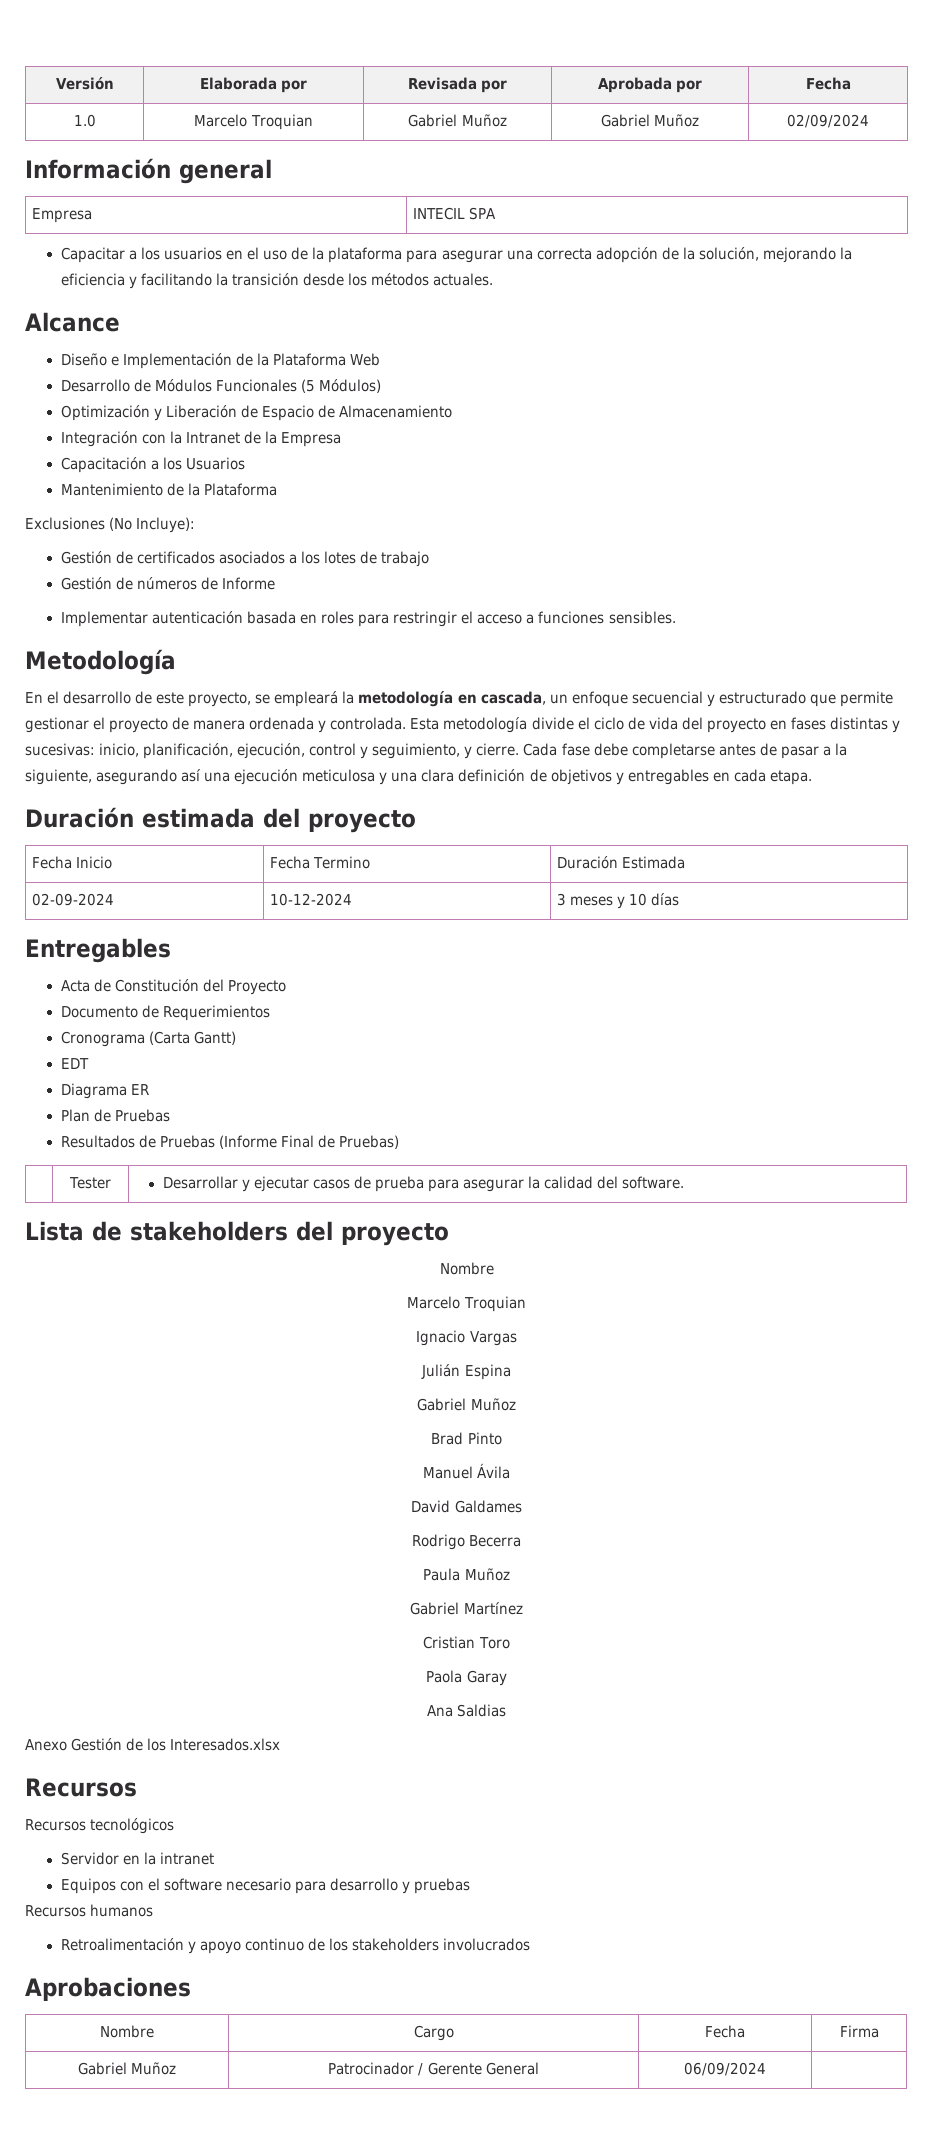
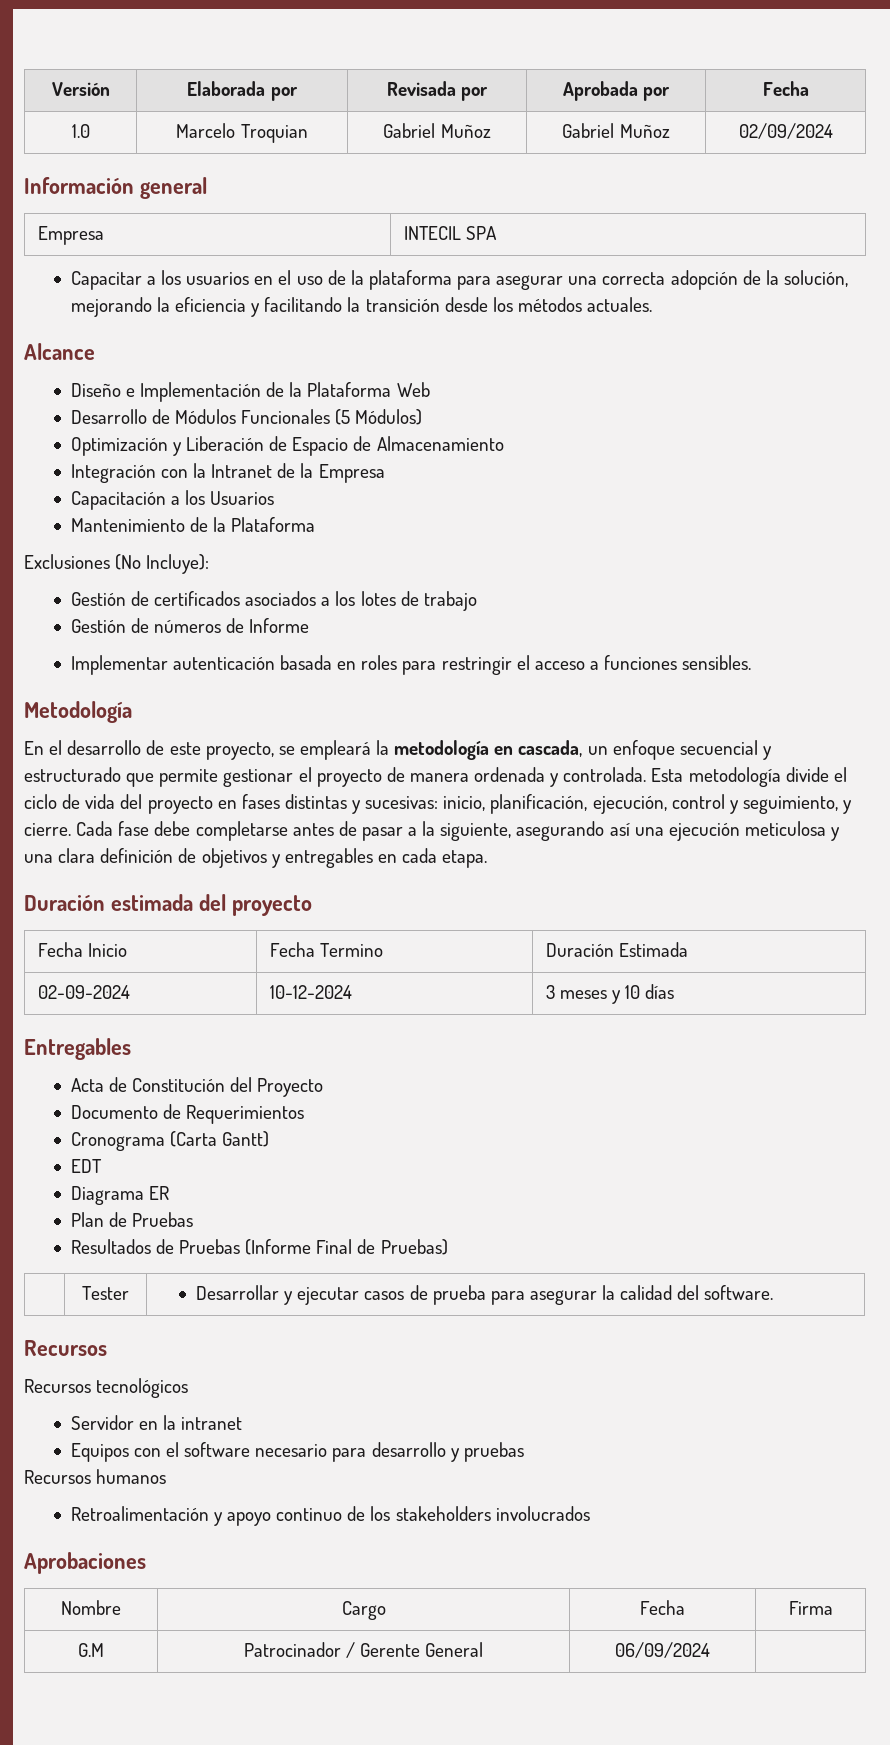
- Lista de stakeholders del proyecto
- Nombre
- Marcelo Troquian
- Ignacio Vargas
- Julián Espina
- Gabriel Muñoz
- Brad Pinto
- Manuel Ávila
- David Galdames
- Rodrigo Becerra
- Paula Muñoz
- Gabriel Martínez
- Cristian Toro
- Paola Garay
- Ana Saldias
- Anexo Gestión de los Interesados.xlsx
- Gabriel Muñoz | Patrocinador / Gerente General | 06/09/2024 |
+ G.M | Patrocinador / Gerente General | 06/09/2024 |

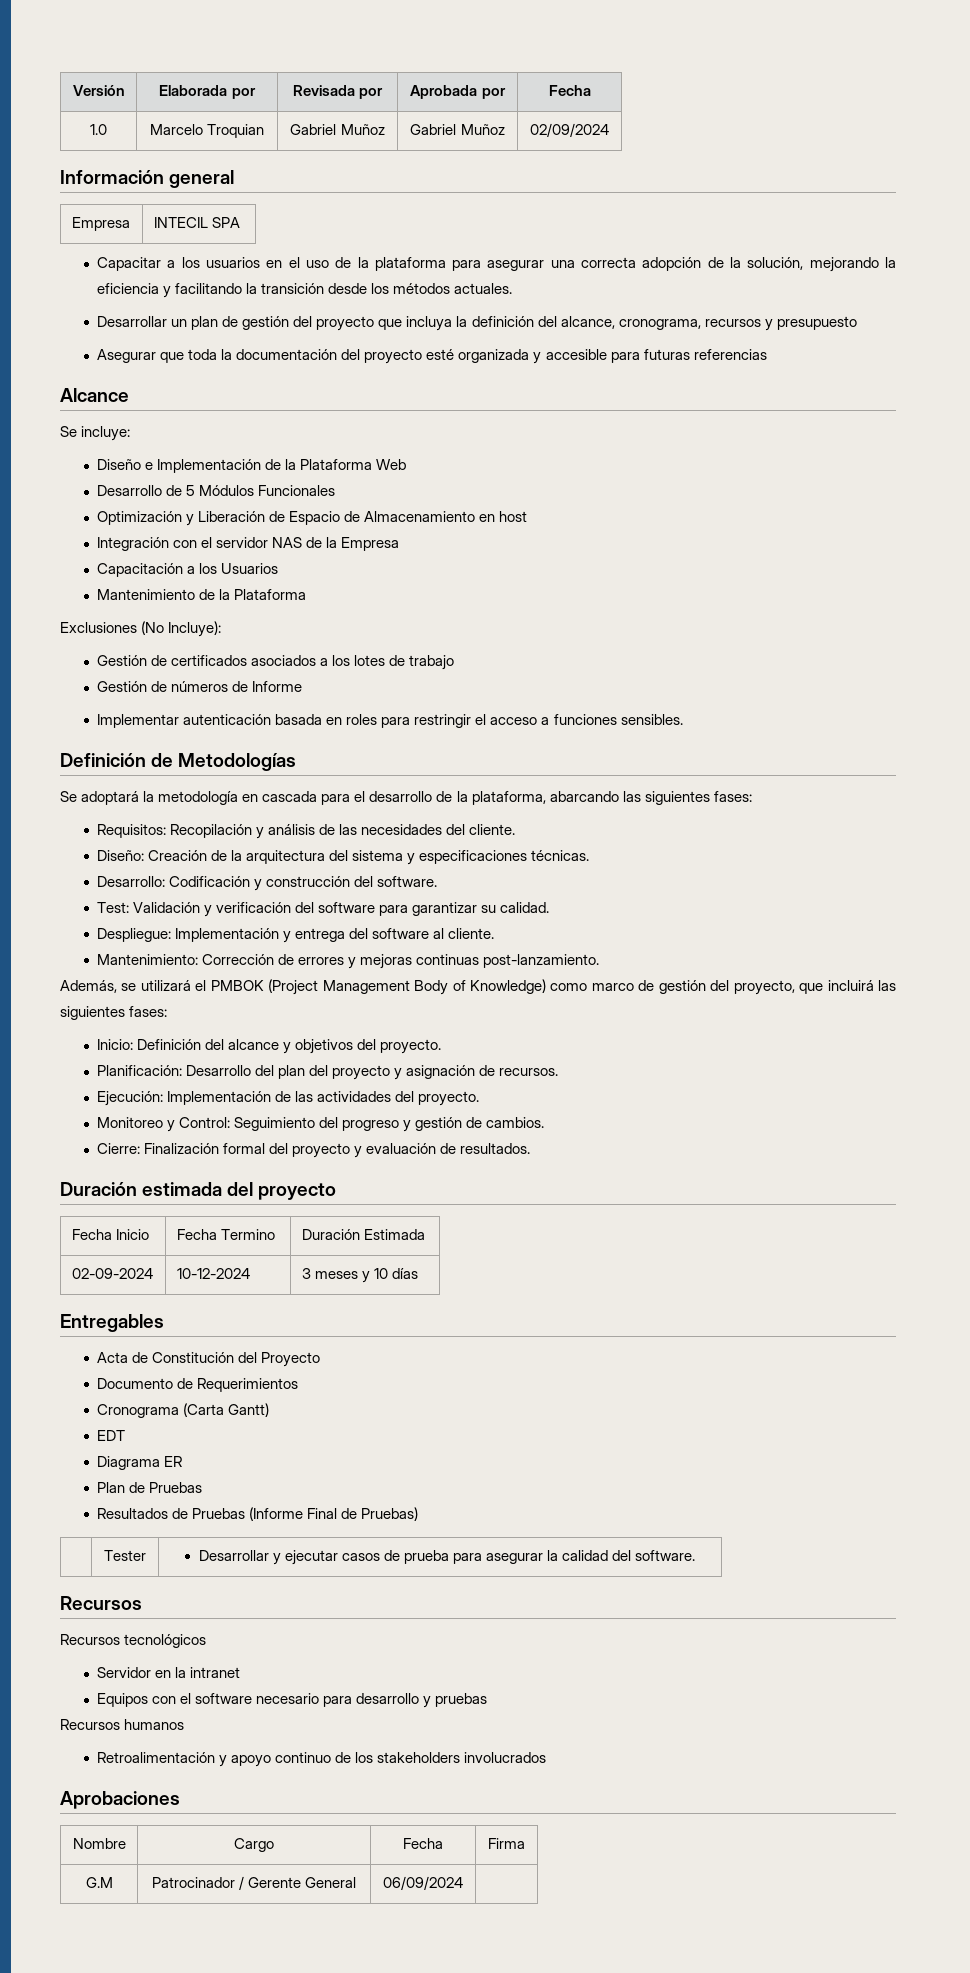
+ Desarrollar un plan de gestión del proyecto que incluya la definición del alcance, cronograma, recursos y presupuesto
+ Asegurar que toda la documentación del proyecto esté organizada y accesible para futuras referencias
+ Se incluye:
- Desarrollo de Módulos Funcionales (5 Módulos)
+ Desarrollo de 5 Módulos Funcionales
- Optimización y Liberación de Espacio de Almacenamiento
+ Optimización y Liberación de Espacio de Almacenamiento en host
- Integración con la Intranet de la Empresa
+ Integración con el servidor NAS de la Empresa
- Metodología
- En el desarrollo de este proyecto, se empleará la metodología en cascada, un enfoque secuencial y estructurado que permite gestionar el proyecto de manera ordenada y controlada. Esta metodología divide el ciclo de vida del proyecto en fases distintas y sucesivas: inicio, planificación, ejecución, control y seguimiento, y cierre. Cada fase debe completarse antes de pasar a la siguiente, asegurando así una ejecución meticulosa y una clara definición de objetivos y entregables en cada etapa.
+ Definición de Metodologías
+ Se adoptará la metodología en cascada para el desarrollo de la plataforma, abarcando las siguientes fases:
+ Requisitos: Recopilación y análisis de las necesidades del cliente.
+ Diseño: Creación de la arquitectura del sistema y especificaciones técnicas.
+ Desarrollo: Codificación y construcción del software.
+ Test: Validación y verificación del software para garantizar su calidad.
+ Despliegue: Implementación y entrega del software al cliente.
+ Mantenimiento: Corrección de errores y mejoras continuas post-lanzamiento.
+ Además, se utilizará el PMBOK (Project Management Body of Knowledge) como marco de gestión del proyecto, que incluirá las siguientes fases:
+ Inicio: Definición del alcance y objetivos del proyecto.
+ Planificación: Desarrollo del plan del proyecto y asignación de recursos.
+ Ejecución: Implementación de las actividades del proyecto.
+ Monitoreo y Control: Seguimiento del progreso y gestión de cambios.
+ Cierre: Finalización formal del proyecto y evaluación de resultados.

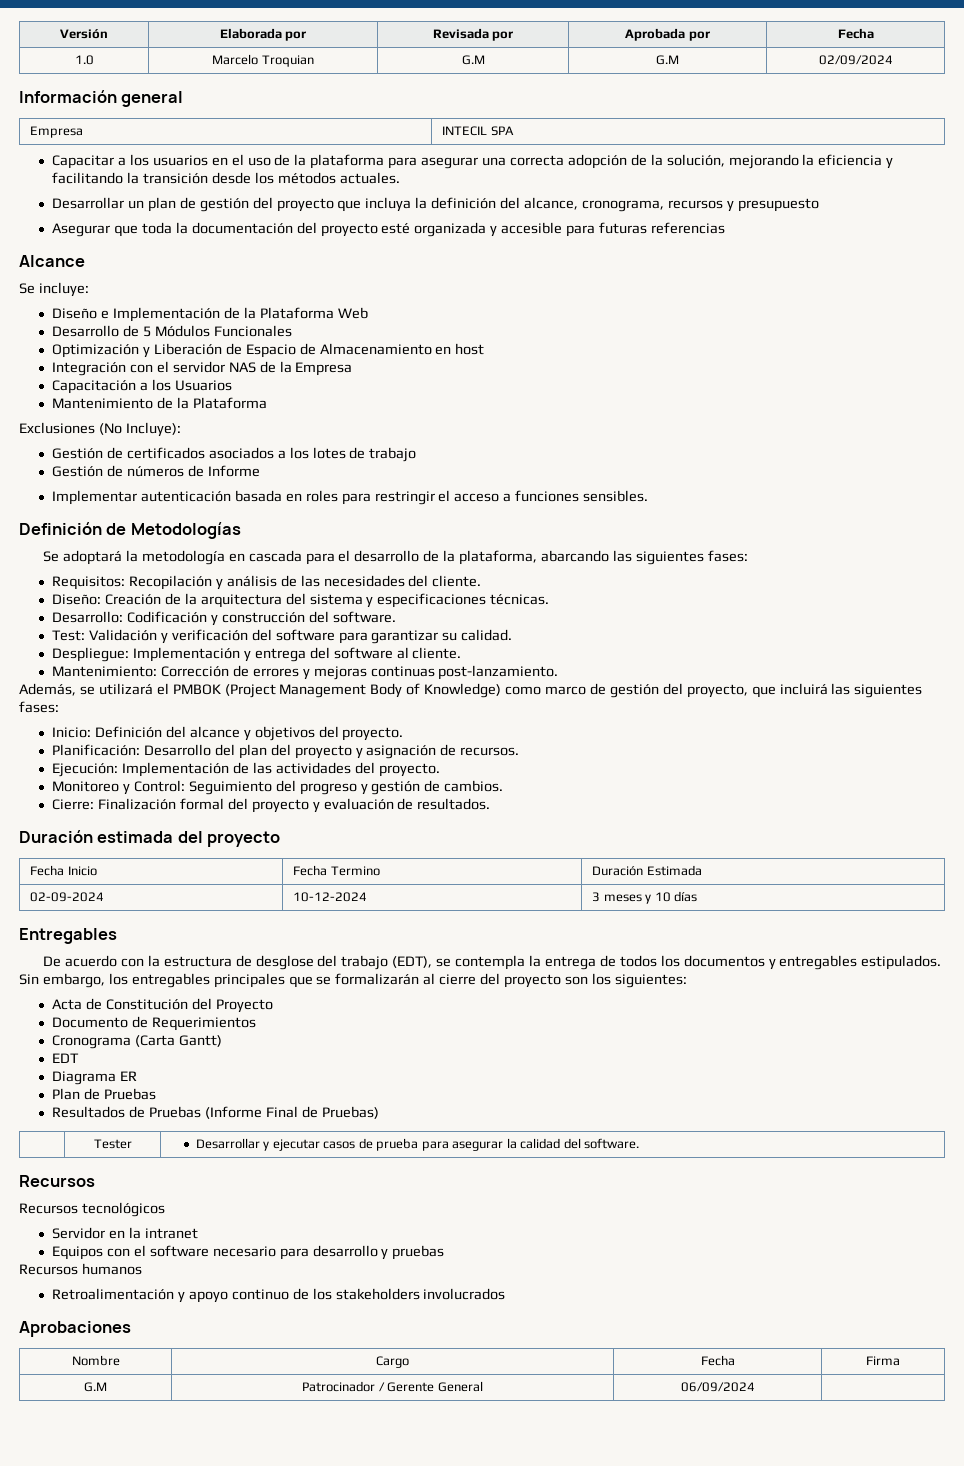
- 1.0 | Marcelo Troquian | Gabriel Muñoz | Gabriel Muñoz | 02/09/2024
+ 1.0 | Marcelo Troquian | G.M | G.M | 02/09/2024
+ De acuerdo con la estructura de desglose del trabajo (EDT), se contempla la entrega de todos los documentos y entregables estipulados. Sin embargo, los entregables principales que se formalizarán al cierre del proyecto son los siguientes:

